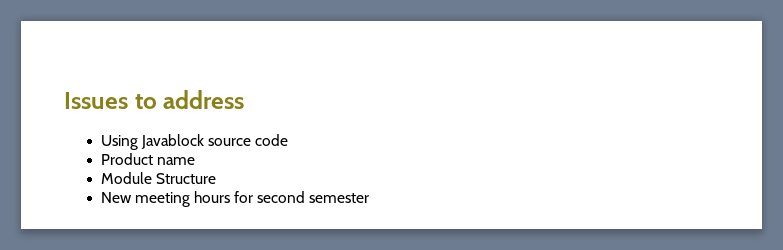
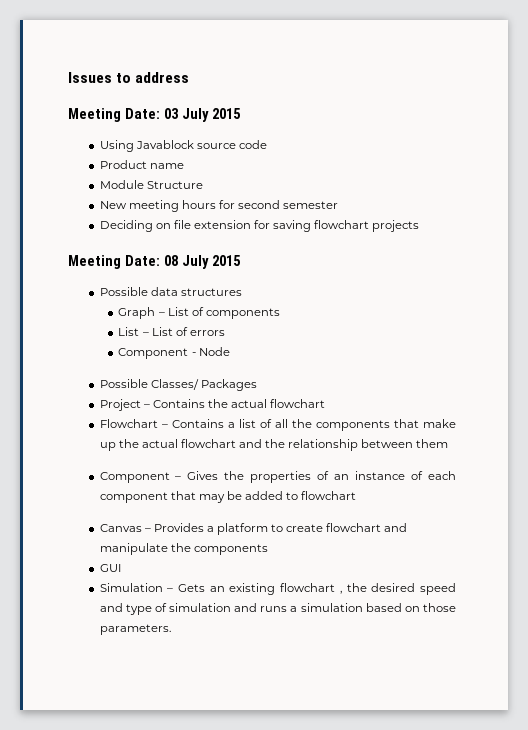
+ Meeting Date: 03 July 2015
+ Deciding on file extension for saving flowchart projects
+ Meeting Date: 08 July 2015
+ Possible data structures
+ Graph – List of components
+ List – List of errors
+ Component - Node
+ Possible Classes/ Packages
+ Project – Contains the actual flowchart
+ Flowchart – Contains a list of all the components that make up the actual flowchart and the relationship between them
+ Component – Gives the properties of an instance of each component that may be added to flowchart
+ Canvas – Provides a platform to create flowchart and manipulate the components
+ GUI
+ Simulation – Gets an existing flowchart , the desired speed and type of simulation and runs a simulation based on those parameters.

